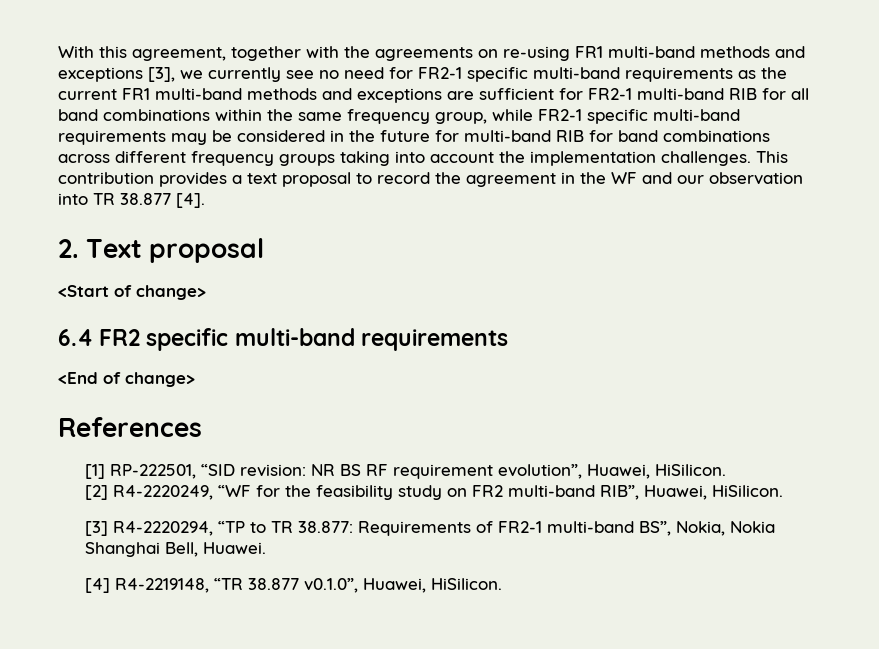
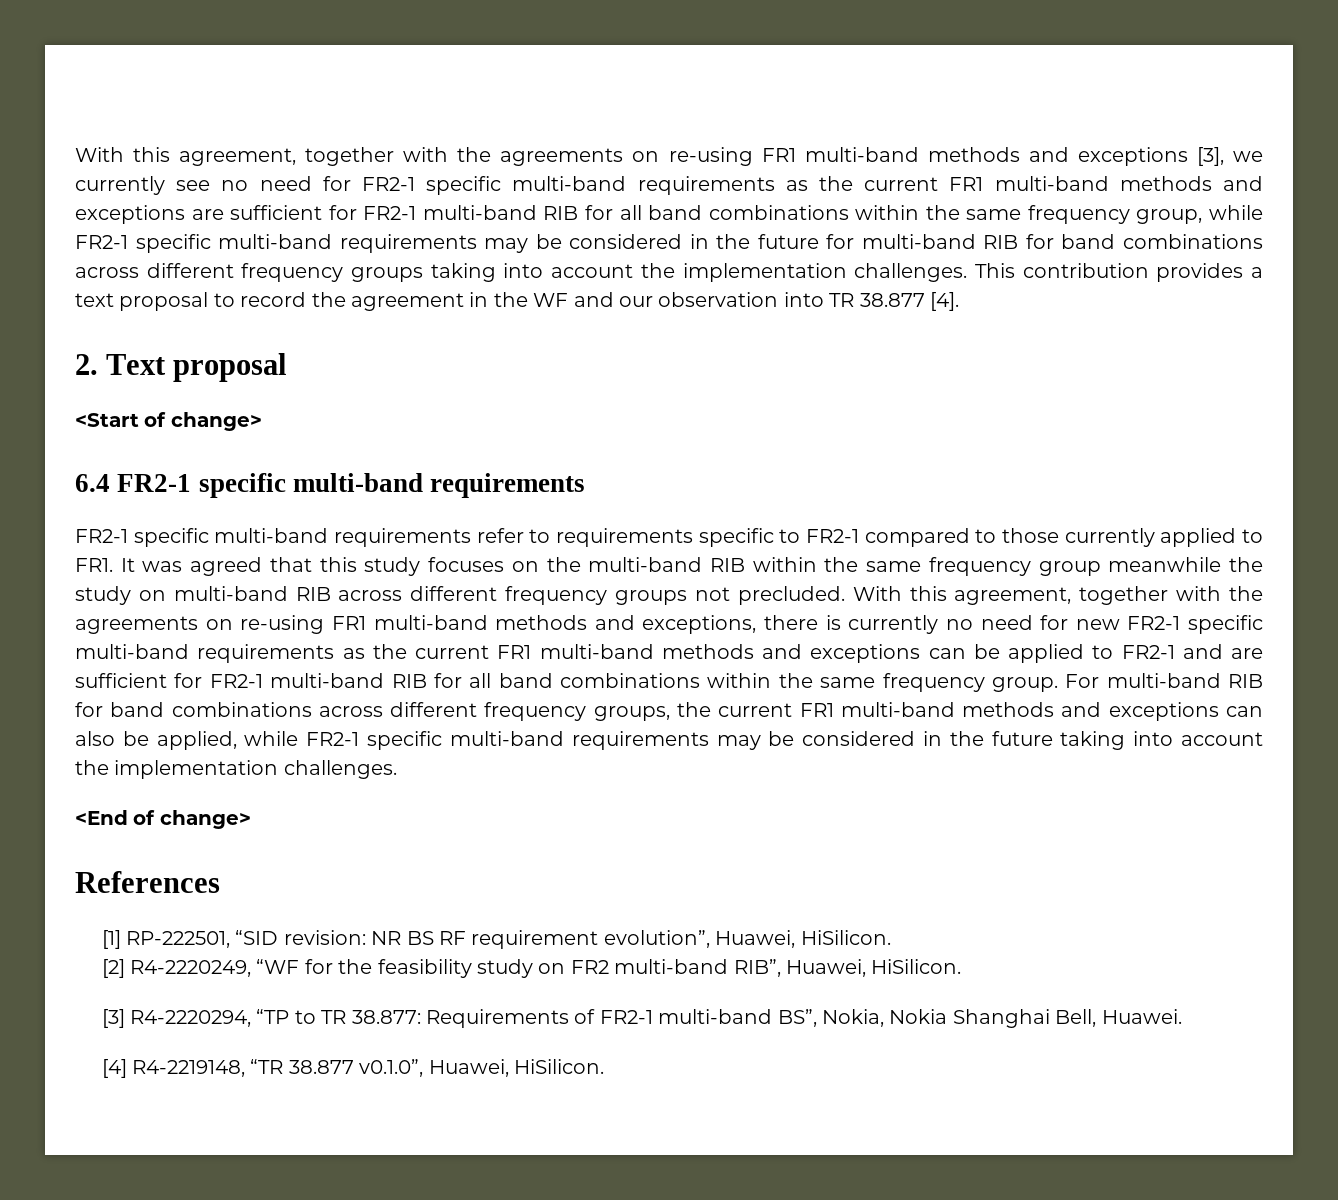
- 6.4 FR2 specific multi-band requirements
+ 6.4 FR2-1 specific multi-band requirements
+ FR2-1 specific multi-band requirements refer to requirements specific to FR2-1 compared to those currently applied to FR1. It was agreed that this study focuses on the multi-band RIB within the same frequency group meanwhile the study on multi-band RIB across different frequency groups not precluded. With this agreement, together with the agreements on re-using FR1 multi-band methods and exceptions, there is currently no need for new FR2-1 specific multi-band requirements as the current FR1 multi-band methods and exceptions can be applied to FR2-1 and are sufficient for FR2-1 multi-band RIB for all band combinations within the same frequency group. For multi-band RIB for band combinations across different frequency groups, the current FR1 multi-band methods and exceptions can also be applied, while FR2-1 specific multi-band requirements may be considered in the future taking into account the implementation challenges.

